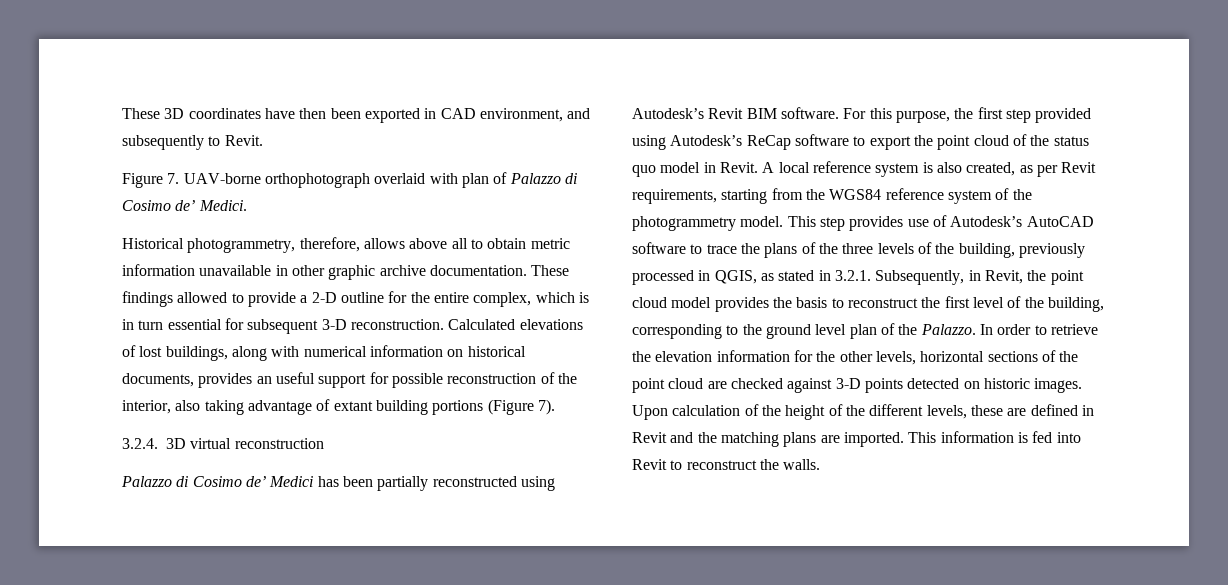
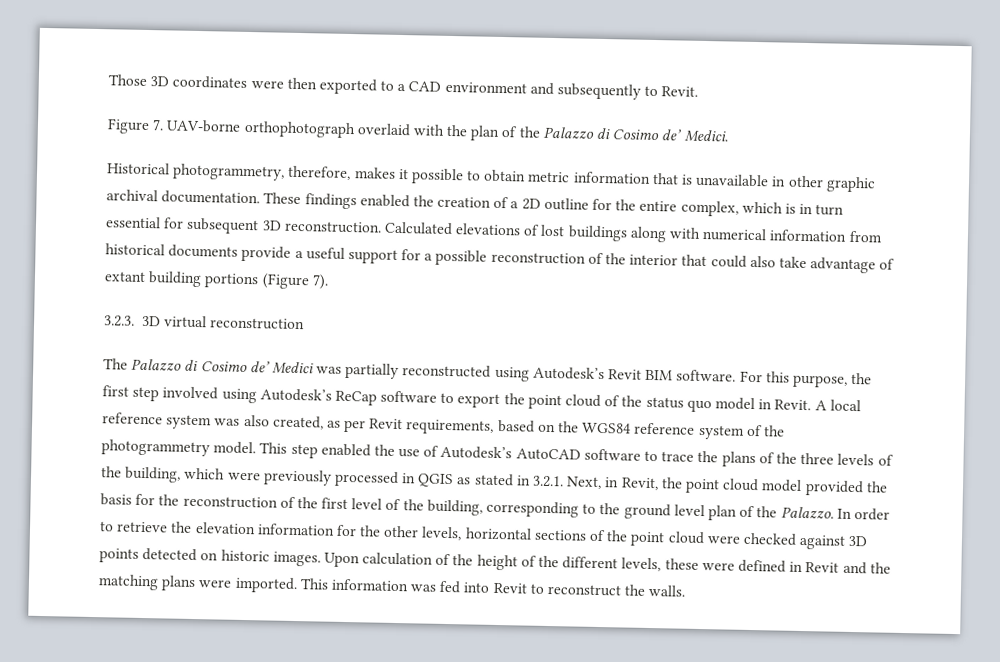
- These 3D coordinates have then been exported in CAD environment, and subsequently to Revit.
+ Those 3D coordinates were then exported to a CAD environment and subsequently to Revit.
- Figure 7. UAV-borne orthophotograph overlaid with plan of Palazzo di Cosimo de’ Medici.
+ Figure 7. UAV-borne orthophotograph overlaid with the plan of the Palazzo di Cosimo de’ Medici.
- Historical photogrammetry, therefore, allows above all to obtain metric information unavailable in other graphic archive documentation.
+ Historical photogrammetry, therefore, makes it possible to obtain metric information that is unavailable in other graphic archival documentation.
- These findings allowed to provide a 2-D outline for the entire complex, which is in turn essential for subsequent 3-D reconstruction.
+ These findings enabled the creation of a 2D outline for the entire complex, which is in turn essential for subsequent 3D reconstruction.
- Calculated elevations of lost buildings, along with numerical information on historical documents, provides an useful support for possible reconstruction of the interior, also taking advantage of extant building portions (Figure 7).
+ Calculated elevations of lost buildings along with numerical information from historical documents provide a useful support for a possible reconstruction of the interior that could also take advantage of extant building portions (Figure 7).
- 3.2.4. 3D virtual reconstruction
+ 3.2.3. 3D virtual reconstruction
- Palazzo di Cosimo de’ Medici has been partially reconstructed using Autodesk’s Revit BIM software.
+ The Palazzo di Cosimo de’ Medici was partially reconstructed using Autodesk’s Revit BIM software.
- For this purpose, the first step provided using Autodesk’s ReCap software to export the point cloud of the status quo model in Revit.
+ For this purpose, the first step involved using Autodesk’s ReCap software to export the point cloud of the status quo model in Revit.
- A local reference system is also created, as per Revit requirements, starting from the WGS84 reference system of the photogrammetry model.
+ A local reference system was also created, as per Revit requirements, based on the WGS84 reference system of the photogrammetry model.
- This step provides use of Autodesk’s AutoCAD software to trace the plans of the three levels of the building, previously processed in QGIS, as stated in 3.2.1. Subsequently, in Revit, the point cloud model provides the basis to reconstruct the first level of the building, corresponding to the ground level plan of the Palazzo.
+ This step enabled the use of Autodesk’s AutoCAD software to trace the plans of the three levels of the building, which were previously processed in QGIS as stated in 3.2.1. Next, in Revit, the point cloud model provided the basis for the reconstruction of the first level of the building, corresponding to the ground level plan of the Palazzo.
- In order to retrieve the elevation information for the other levels, horizontal sections of the point cloud are checked against 3-D points detected on historic images.
+ In order to retrieve the elevation information for the other levels, horizontal sections of the point cloud were checked against 3D points detected on historic images.
- Upon calculation of the height of the different levels, these are defined in Revit and the matching plans are imported.
+ Upon calculation of the height of the different levels, these were defined in Revit and the matching plans were imported.
- This information is fed into Revit to reconstruct the walls.
+ This information was fed into Revit to reconstruct the walls.

